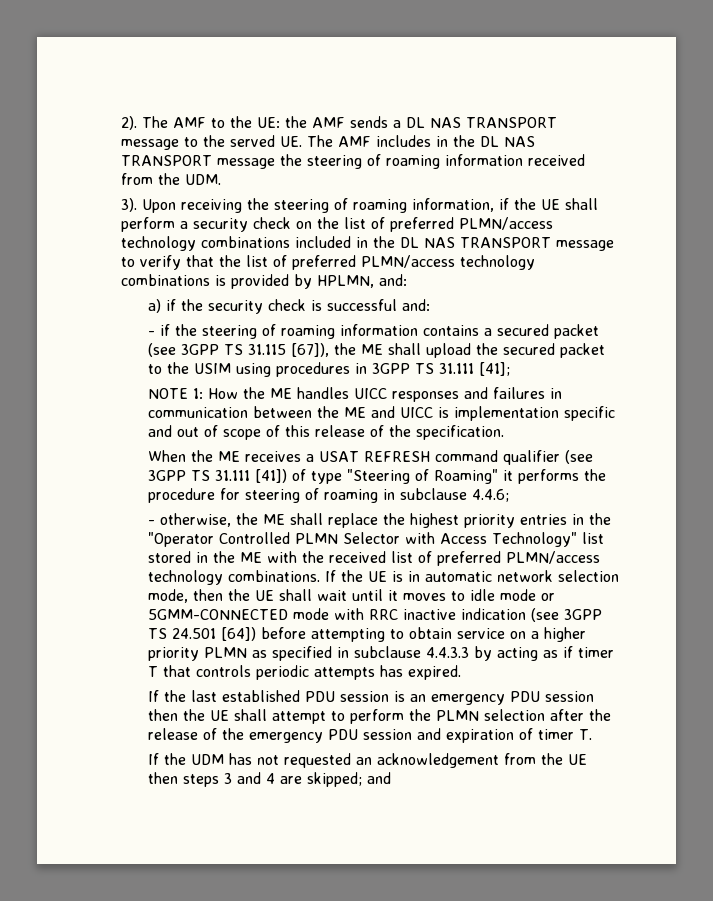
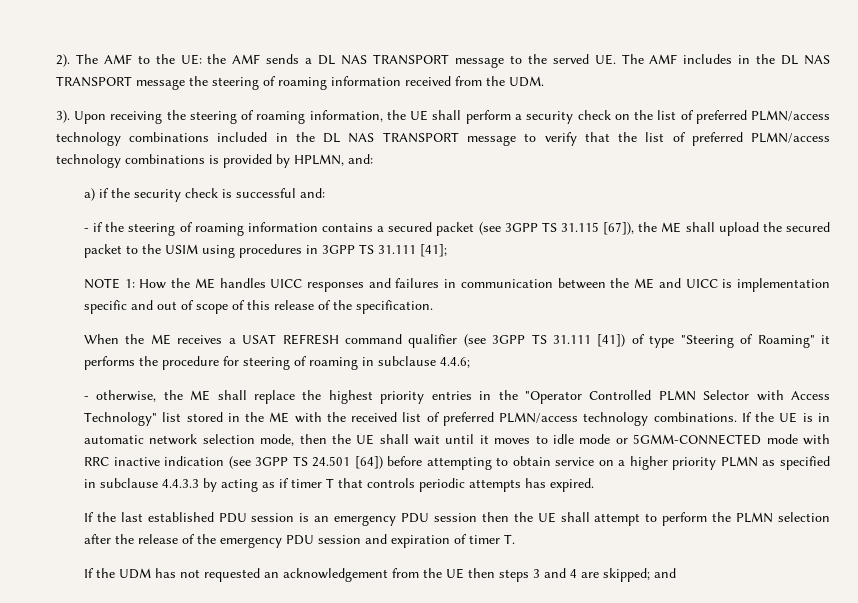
- Upon receiving the steering of roaming information, if the UE shall perform a security check on the list of preferred PLMN/access technology combinations included in the DL NAS TRANSPORT message to verify that the list of preferred PLMN/access technology combinations is provided by HPLMN, and:
+ Upon receiving the steering of roaming information, the UE shall perform a security check on the list of preferred PLMN/access technology combinations included in the DL NAS TRANSPORT message to verify that the list of preferred PLMN/access technology combinations is provided by HPLMN, and:

